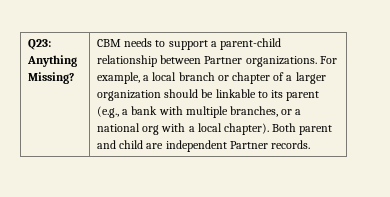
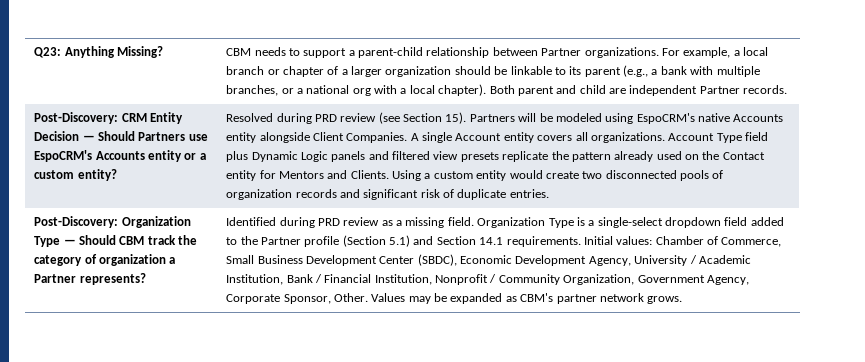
+ Post-Discovery: CRM Entity Decision — Should Partners use EspoCRM's Accounts entity or a custom entity? | Resolved during PRD review (see Section 15). Partners will be modeled using EspoCRM's native Accounts entity alongside Client Companies. A single Account entity covers all organizations. Account Type field plus Dynamic Logic panels and filtered view presets replicate the pattern already used on the Contact entity for Mentors and Clients. Using a custom entity would create two disconnected pools of organization records and significant risk of duplicate entries.
+ Post-Discovery: Organization Type — Should CBM track the category of organization a Partner represents? | Identified during PRD review as a missing field. Organization Type is a single-select dropdown field added to the Partner profile (Section 5.1) and Section 14.1 requirements. Initial values: Chamber of Commerce, Small Business Development Center (SBDC), Economic Development Agency, University / Academic Institution, Bank / Financial Institution, Nonprofit / Community Organization, Government Agency, Corporate Sponsor, Other. Values may be expanded as CBM's partner network grows.

